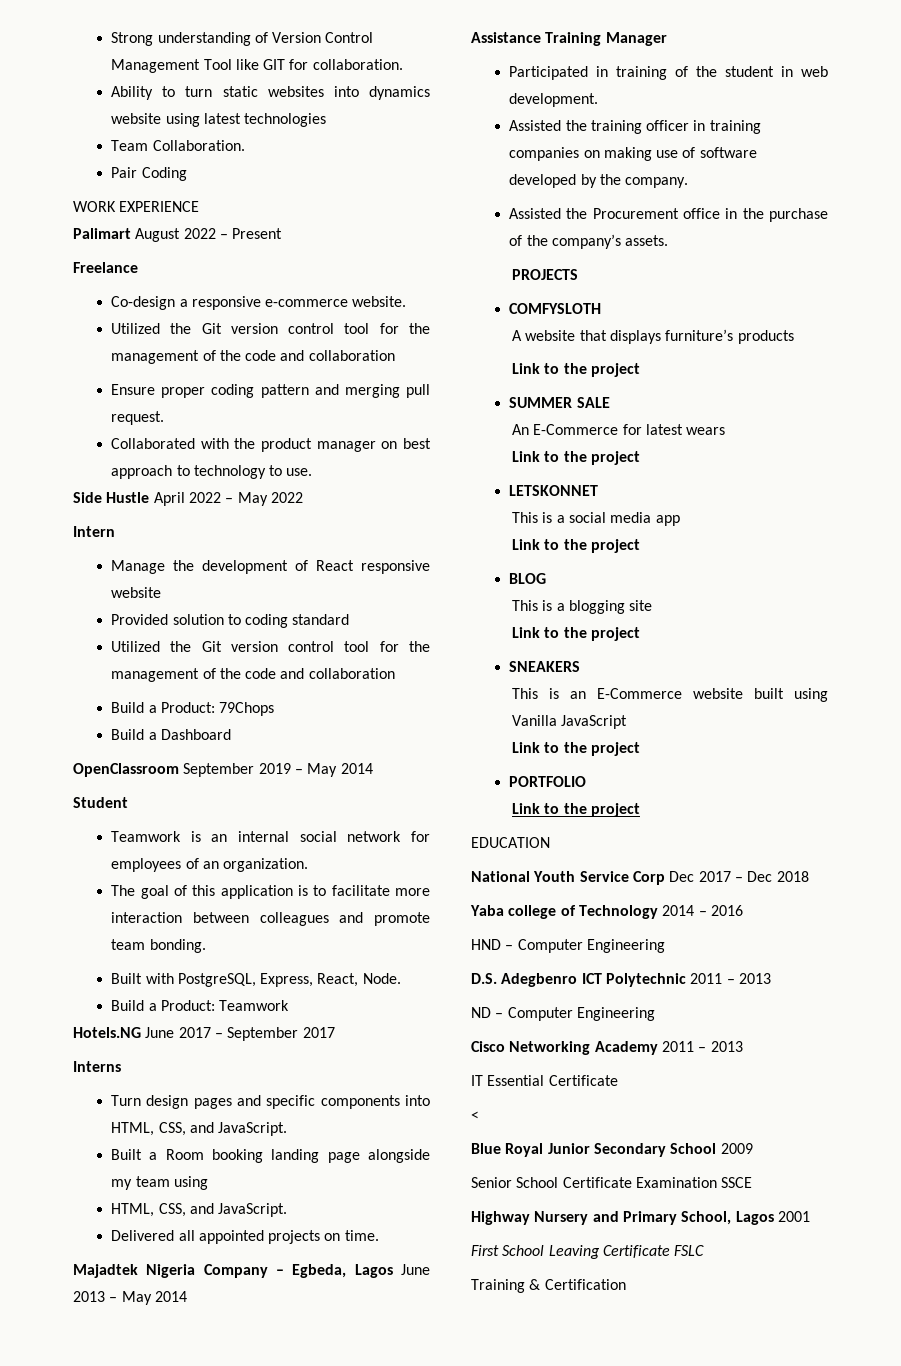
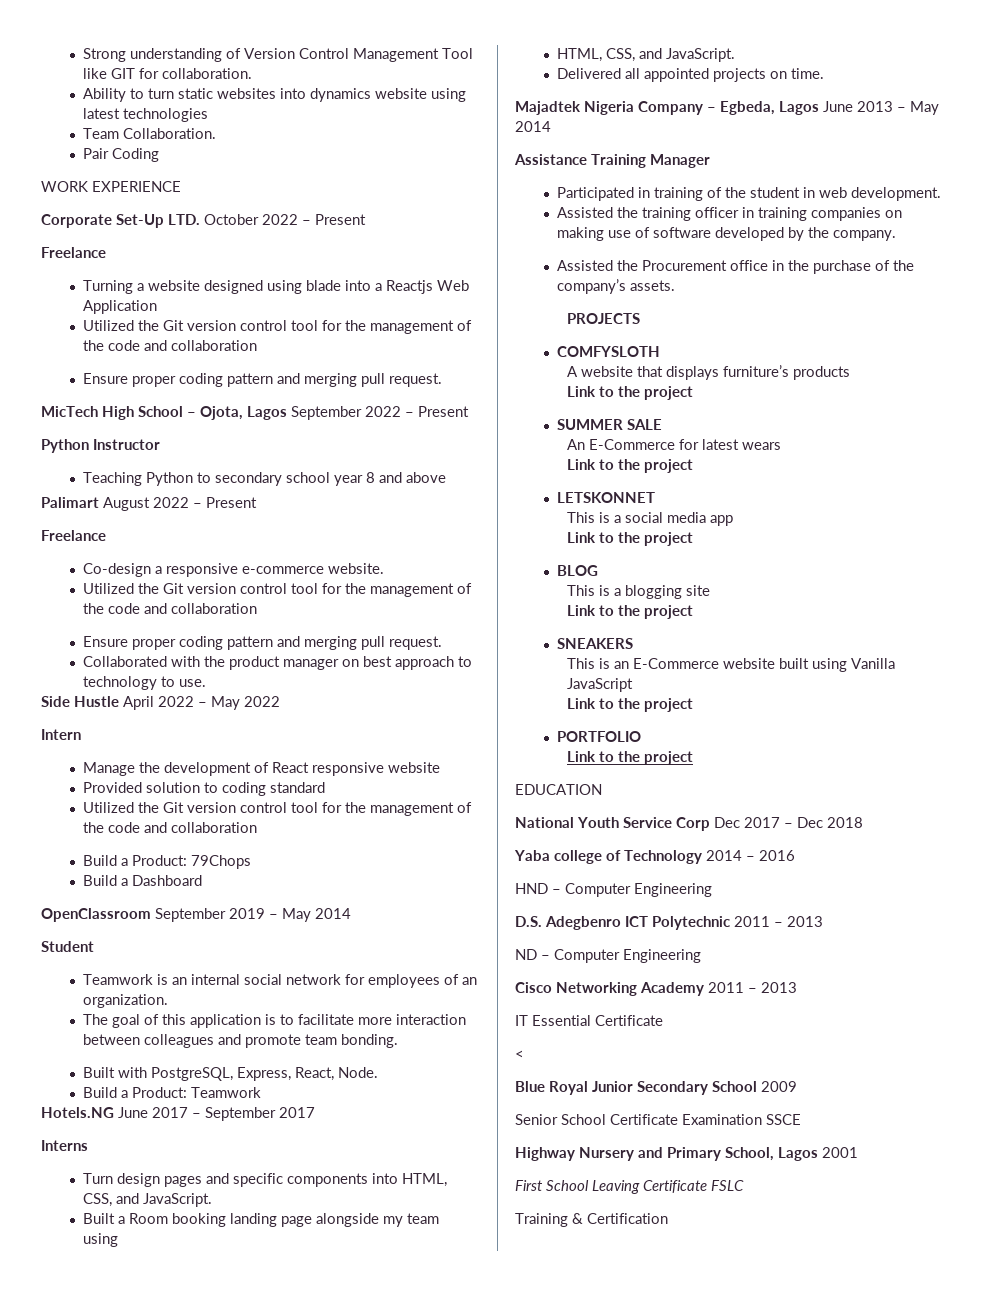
+ Corporate Set-Up LTD. October 2022 – Present
+ Freelance
+ Turning a website designed using blade into a Reactjs Web Application
+ Utilized the Git version control tool for the management of the code and collaboration
+ Ensure proper coding pattern and merging pull request.
+ MicTech High School – Ojota, Lagos September 2022 – Present
+ Python Instructor
+ Teaching Python to secondary school year 8 and above

